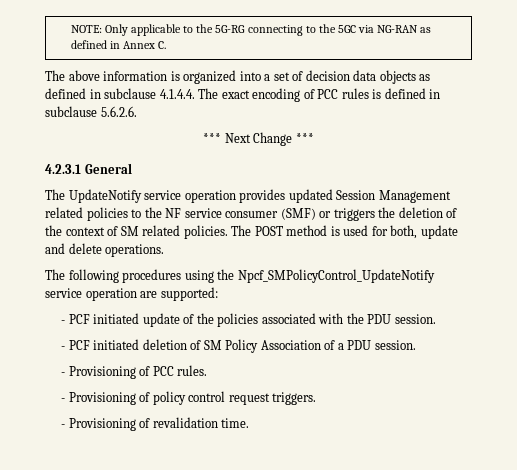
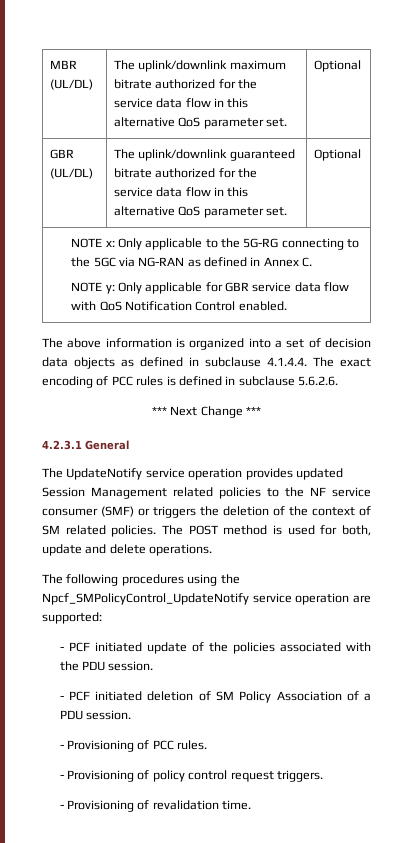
- NOTE: Only applicable to the 5G-RG connecting to the 5GC via NG-RAN as defined in Annex C.
+ MBR (UL/DL) | The uplink/downlink maximum bitrate authorized for the service data flow in this alternative QoS parameter set. | Optional
+ GBR (UL/DL) | The uplink/downlink guaranteed bitrate authorized for the service data flow in this alternative QoS parameter set. | Optional
+ NOTE x: Only applicable to the 5G-RG connecting to the 5GC via NG-RAN as defined in Annex C.
+ NOTE y: Only applicable for GBR service data flow with QoS Notification Control enabled.

